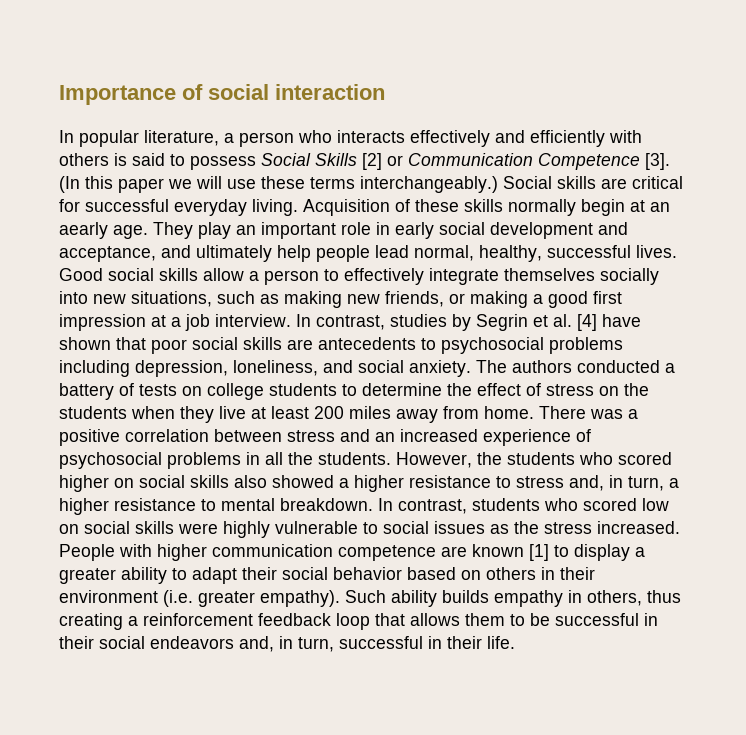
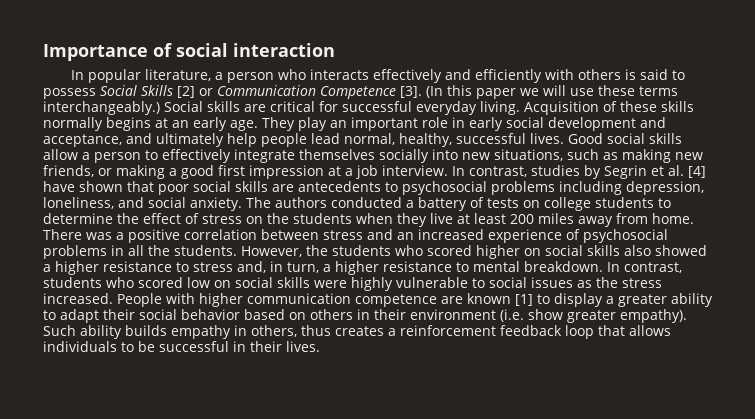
- Acquisition of these skills normally begin at an aearly age.
+ Acquisition of these skills normally begins at an early age.
- People with higher communication competence are known [1] to display a greater ability to adapt their social behavior based on others in their environment (i.e. greater empathy).
+ People with higher communication competence are known [1] to display a greater ability to adapt their social behavior based on others in their environment (i.e. show greater empathy).
- Such ability builds empathy in others, thus creating a reinforcement feedback loop that allows them to be successful in their social endeavors and, in turn, successful in their life.
+ Such ability builds empathy in others, thus creates a reinforcement feedback loop that allows individuals to be successful in their lives.

